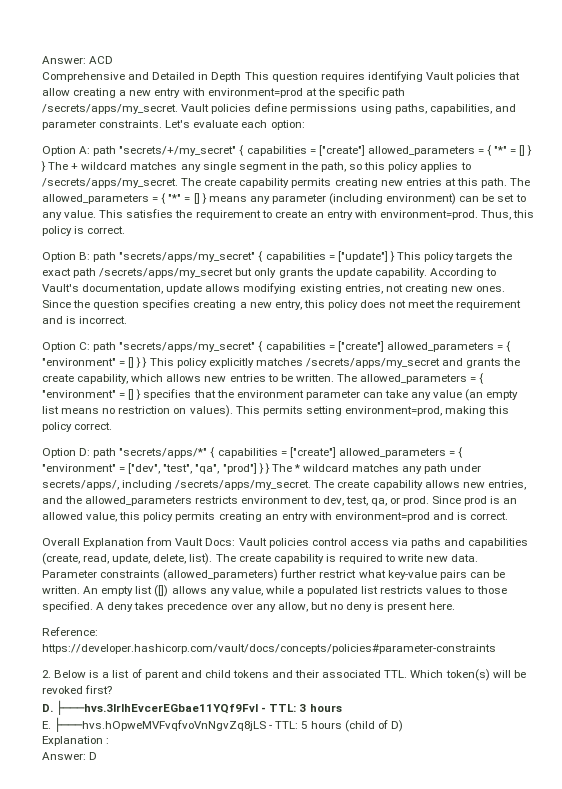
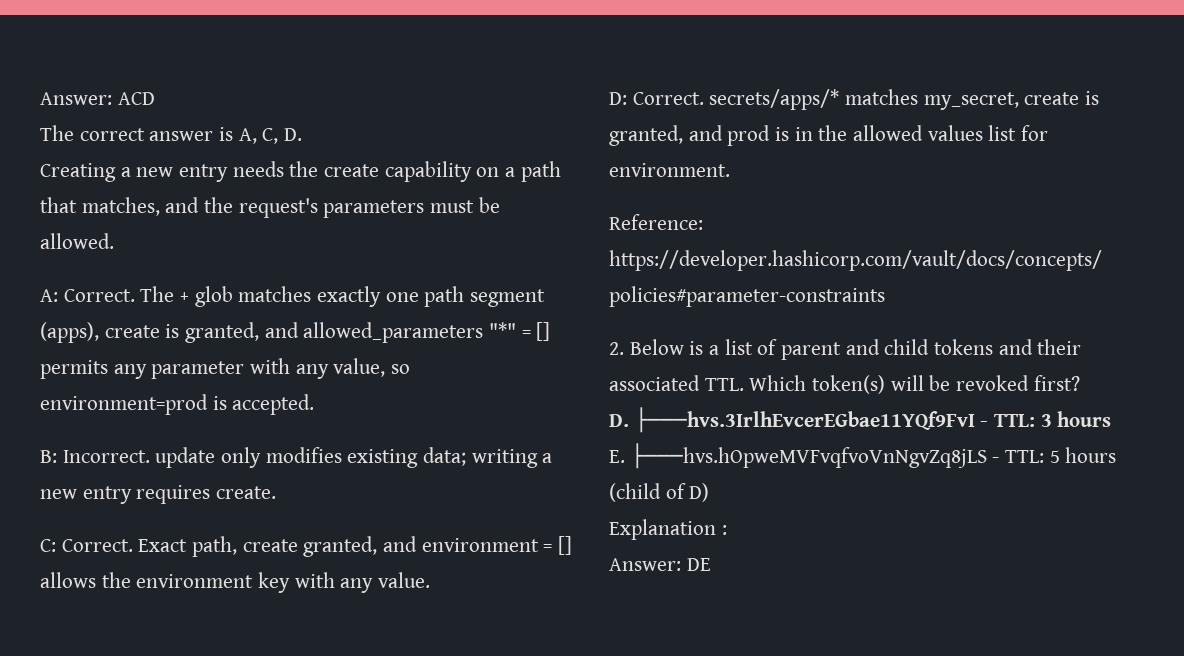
- Comprehensive and Detailed in Depth This question requires identifying Vault policies that allow creating a new entry with environment=prod at the specific path /secrets/apps/my_secret. Vault policies define permissions using paths, capabilities, and parameter constraints. Let's evaluate each option:
- Option A: path "secrets/+/my_secret" { capabilities = ["create"] allowed_parameters = { "*" = [] } } The + wildcard matches any single segment in the path, so this policy applies to /secrets/apps/my_secret. The create capability permits creating new entries at this path. The allowed_parameters = { "*" = [] } means any parameter (including environment) can be set to any value. This satisfies the requirement to create an entry with environment=prod. Thus, this policy is correct.
- Option B: path "secrets/apps/my_secret" { capabilities = ["update"] } This policy targets the exact path /secrets/apps/my_secret but only grants the update capability. According to Vault's documentation, update allows modifying existing entries, not creating new ones. Since the question specifies creating a new entry, this policy does not meet the requirement and is incorrect.
- Option C: path "secrets/apps/my_secret" { capabilities = ["create"] allowed_parameters = { "environment" = [] } } This policy explicitly matches /secrets/apps/my_secret and grants the create capability, which allows new entries to be written. The allowed_parameters = { "environment" = [] } specifies that the environment parameter can take any value (an empty list means no restriction on values). This permits setting environment=prod, making this policy correct.
- Option D: path "secrets/apps/*" { capabilities = ["create"] allowed_parameters = { "environment" = ["dev", "test", "qa", "prod"] } } The * wildcard matches any path under secrets/apps/, including /secrets/apps/my_secret. The create capability allows new entries, and the allowed_parameters restricts environment to dev, test, qa, or prod. Since prod is an allowed value, this policy permits creating an entry with environment=prod and is correct.
- Overall Explanation from Vault Docs: Vault policies control access via paths and capabilities (create, read, update, delete, list). The create capability is required to write new data. Parameter constraints (allowed_parameters) further restrict what key-value pairs can be written. An empty list ([]) allows any value, while a populated list restricts values to those specified. A deny takes precedence over any allow, but no deny is present here.
+ The correct answer is A, C, D.
+ Creating a new entry needs the create capability on a path that matches, and the request's parameters must be allowed.
+ A: Correct. The + glob matches exactly one path segment (apps), create is granted, and allowed_parameters "*" = [] permits any parameter with any value, so environment=prod is accepted.
+ B: Incorrect. update only modifies existing data; writing a new entry requires create.
+ C: Correct. Exact path, create granted, and environment = [] allows the environment key with any value.
+ D: Correct. secrets/apps/* matches my_secret, create is granted, and prod is in the allowed values list for environment.
- Answer: D
+ Answer: DE

